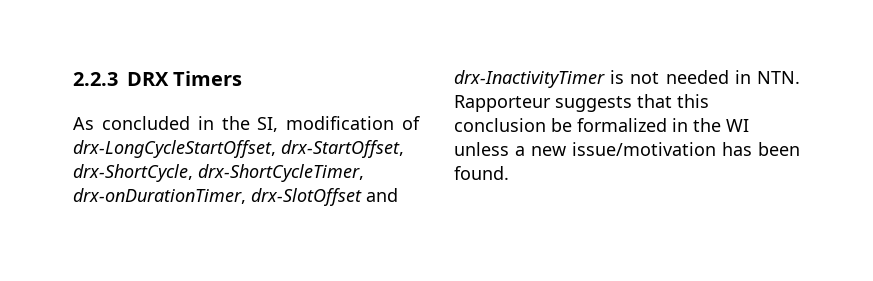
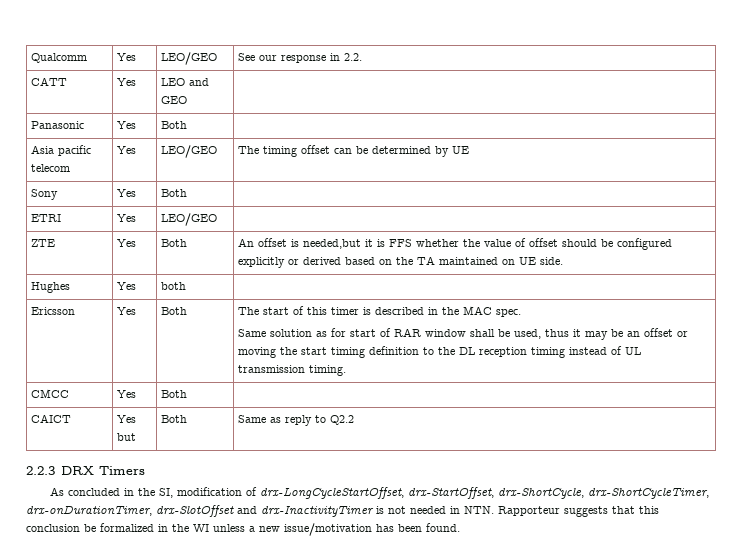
+ Qualcomm | Yes | LEO/GEO | See our response in 2.2.
+ CATT | Yes | LEO and GEO |
+ Panasonic | Yes | Both |
+ Asia pacific telecom | Yes | LEO/GEO | The timing offset can be determined by UE
+ Sony | Yes | Both |
+ ETRI | Yes | LEO/GEO |
+ ZTE | Yes | Both | An offset is needed,but it is FFS whether the value of offset should be configured explicitly or derived based on the TA maintained on UE side.
+ Hughes | Yes | both |
+ Ericsson | Yes | Both | The start of this timer is described in the MAC spec.
+ Same solution as for start of RAR window shall be used, thus it may be an offset or moving the start timing definition to the DL reception timing instead of UL transmission timing.
+ CMCC | Yes | Both |
+ CAICT | Yes but | Both | Same as reply to Q2.2

